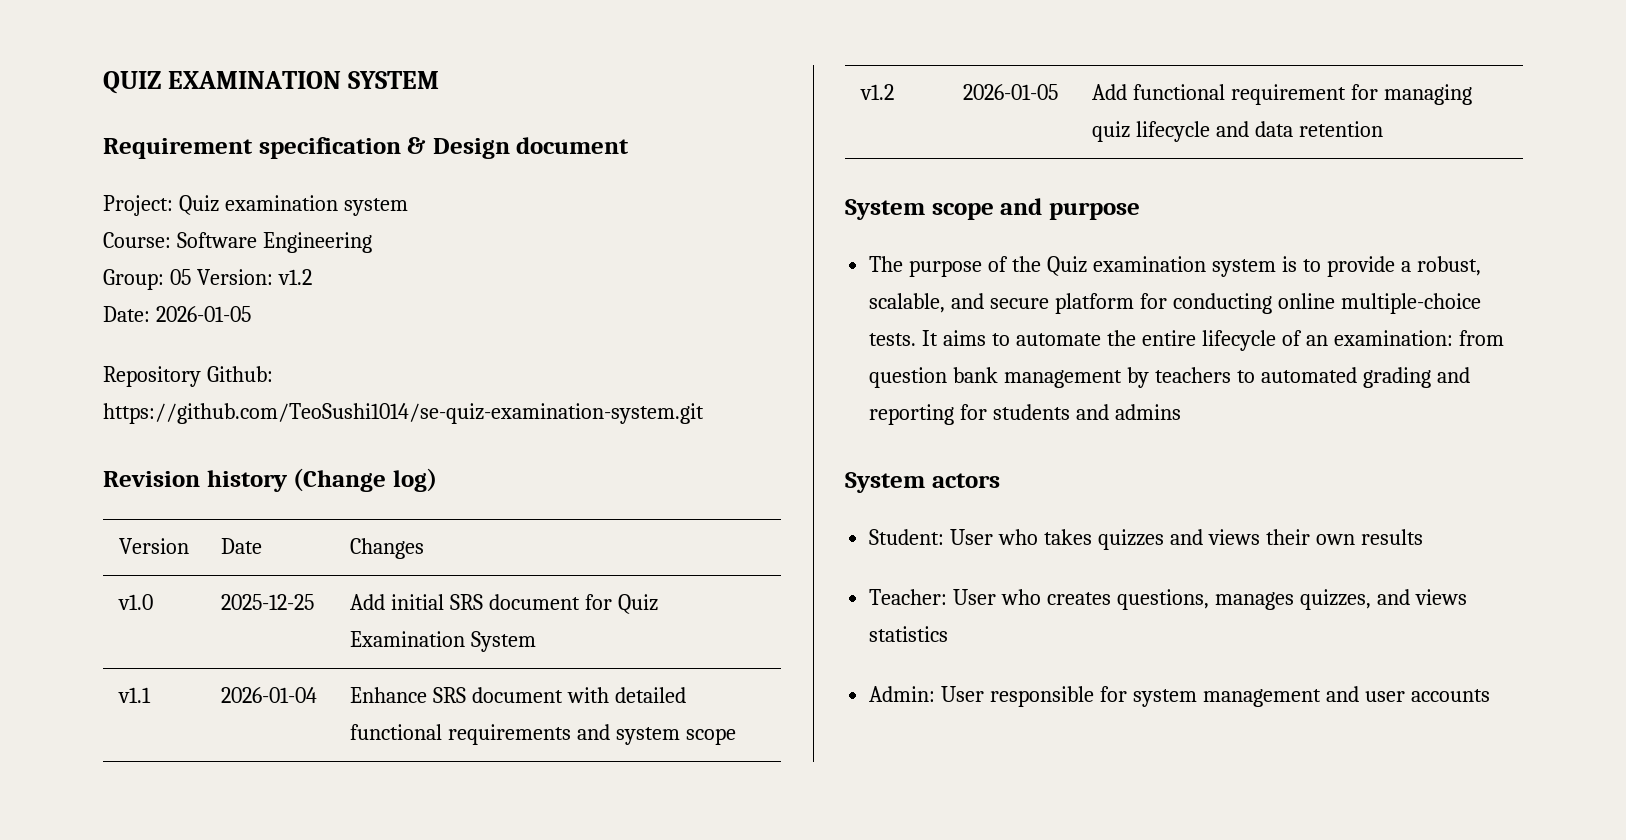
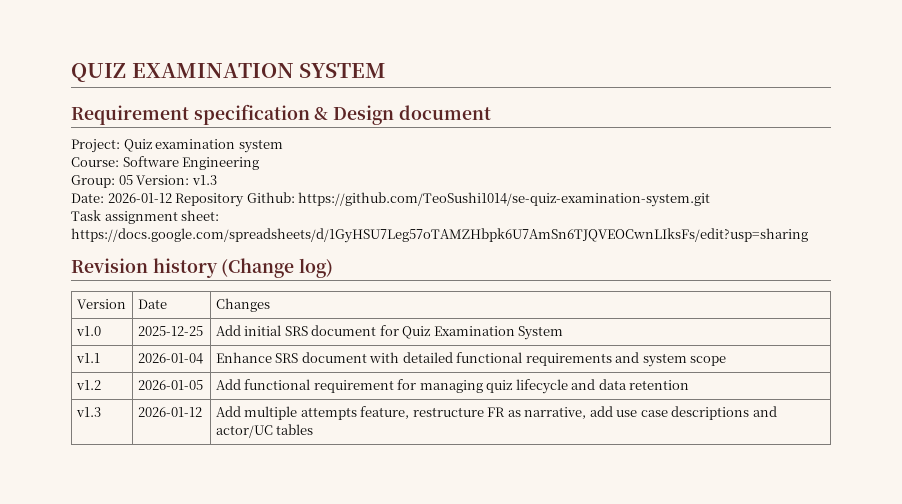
- Group: 05 Version: v1.2
+ Group: 05 Version: v1.3
- Date: 2026-01-05
- Repository Github: https://github.com/TeoSushi1014/se-quiz-examination-system.git
+ Date: 2026-01-12 Repository Github: https://github.com/TeoSushi1014/se-quiz-examination-system.git
+ Task assignment sheet: https://docs.google.com/spreadsheets/d/1GyHSU7Leg57oTAMZHbpk6U7AmSn6TJQVEOCwnLIksFs/edit?usp=sharing
- System scope and purpose
- The purpose of the Quiz examination system is to provide a robust, scalable, and secure platform for conducting online multiple-choice tests. It aims to automate the entire lifecycle of an examination: from question bank management by teachers to automated grading and reporting for students and admins
- System actors
- Student: User who takes quizzes and views their own results
- Teacher: User who creates questions, manages quizzes, and views statistics
- Admin: User responsible for system management and user accounts
+ v1.3 | 2026-01-12 | Add multiple attempts feature, restructure FR as narrative, add use case descriptions and actor/UC tables

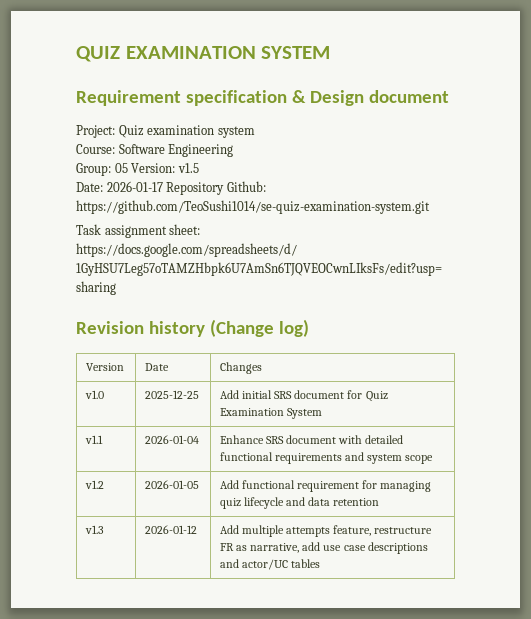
- Group: 05 Version: v1.3
+ Group: 05 Version: v1.5
- Date: 2026-01-12 Repository Github: https://github.com/TeoSushi1014/se-quiz-examination-system.git
+ Date: 2026-01-17 Repository Github: https://github.com/TeoSushi1014/se-quiz-examination-system.git

